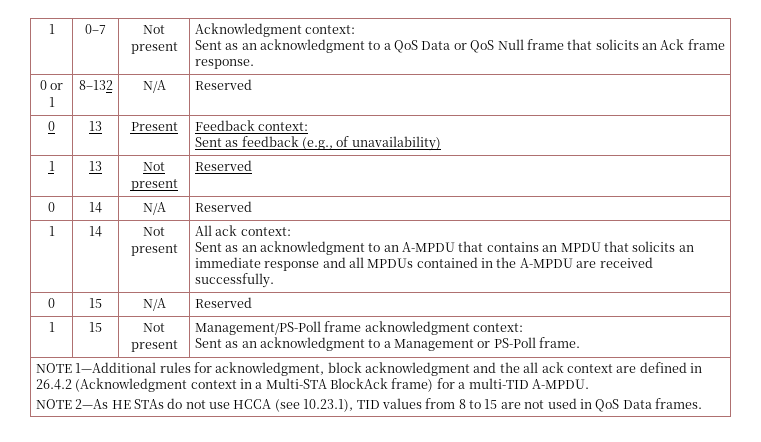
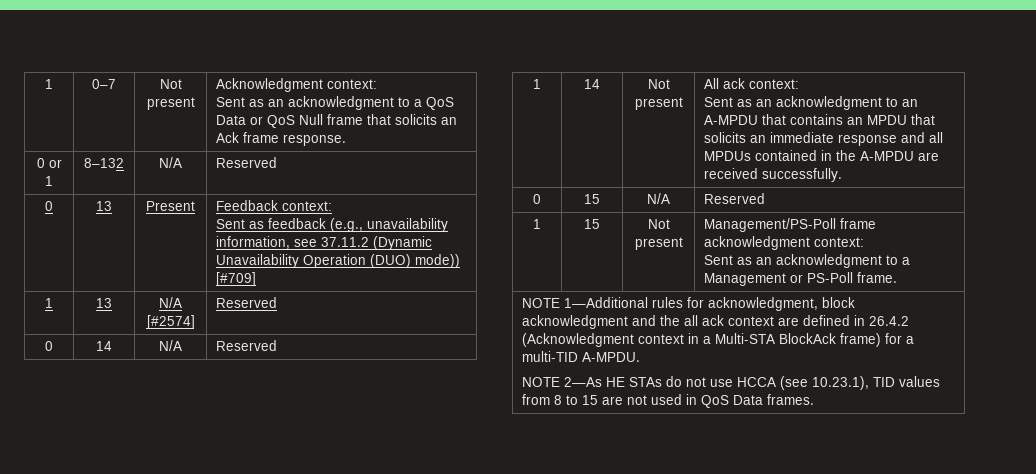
  0 | 13 | Present | Feedback context:
- Sent as feedback (e.g., of unavailability)
+ Sent as feedback (e.g., unavailability information, see 37.11.2 (Dynamic Unavailability Operation (DUO) mode)) [#709]
- 1 | 13 | Not present | Reserved
+ 1 | 13 | N/A [#2574] | Reserved

